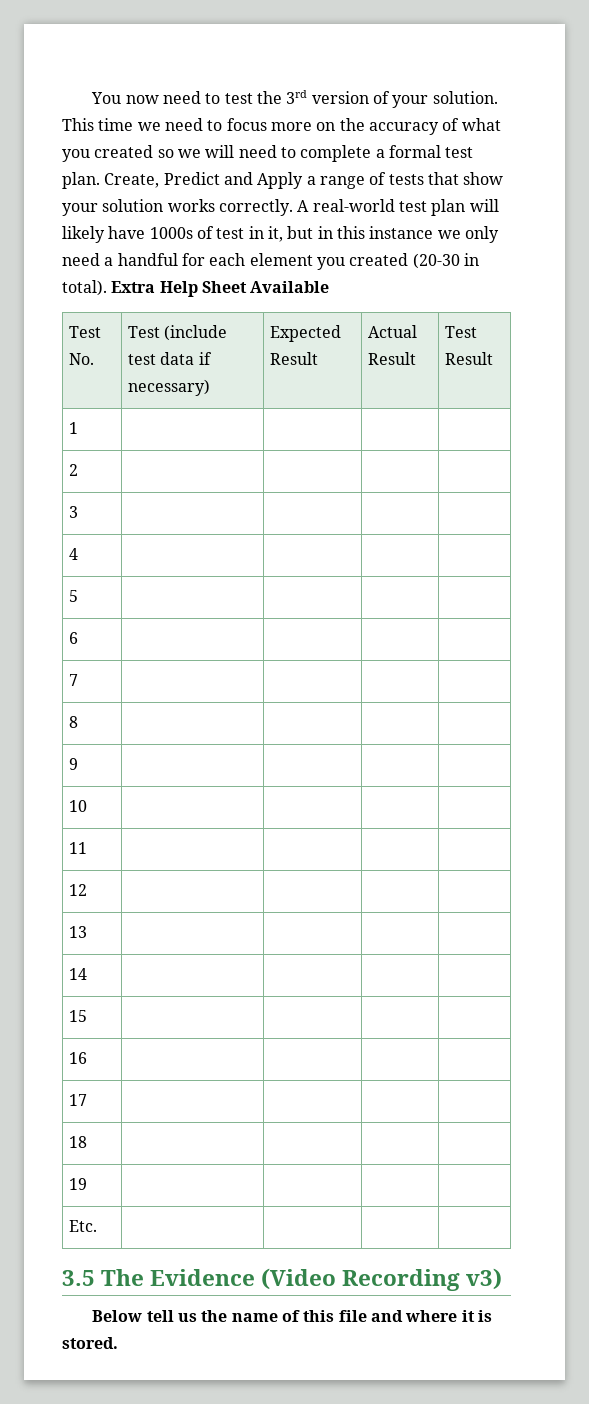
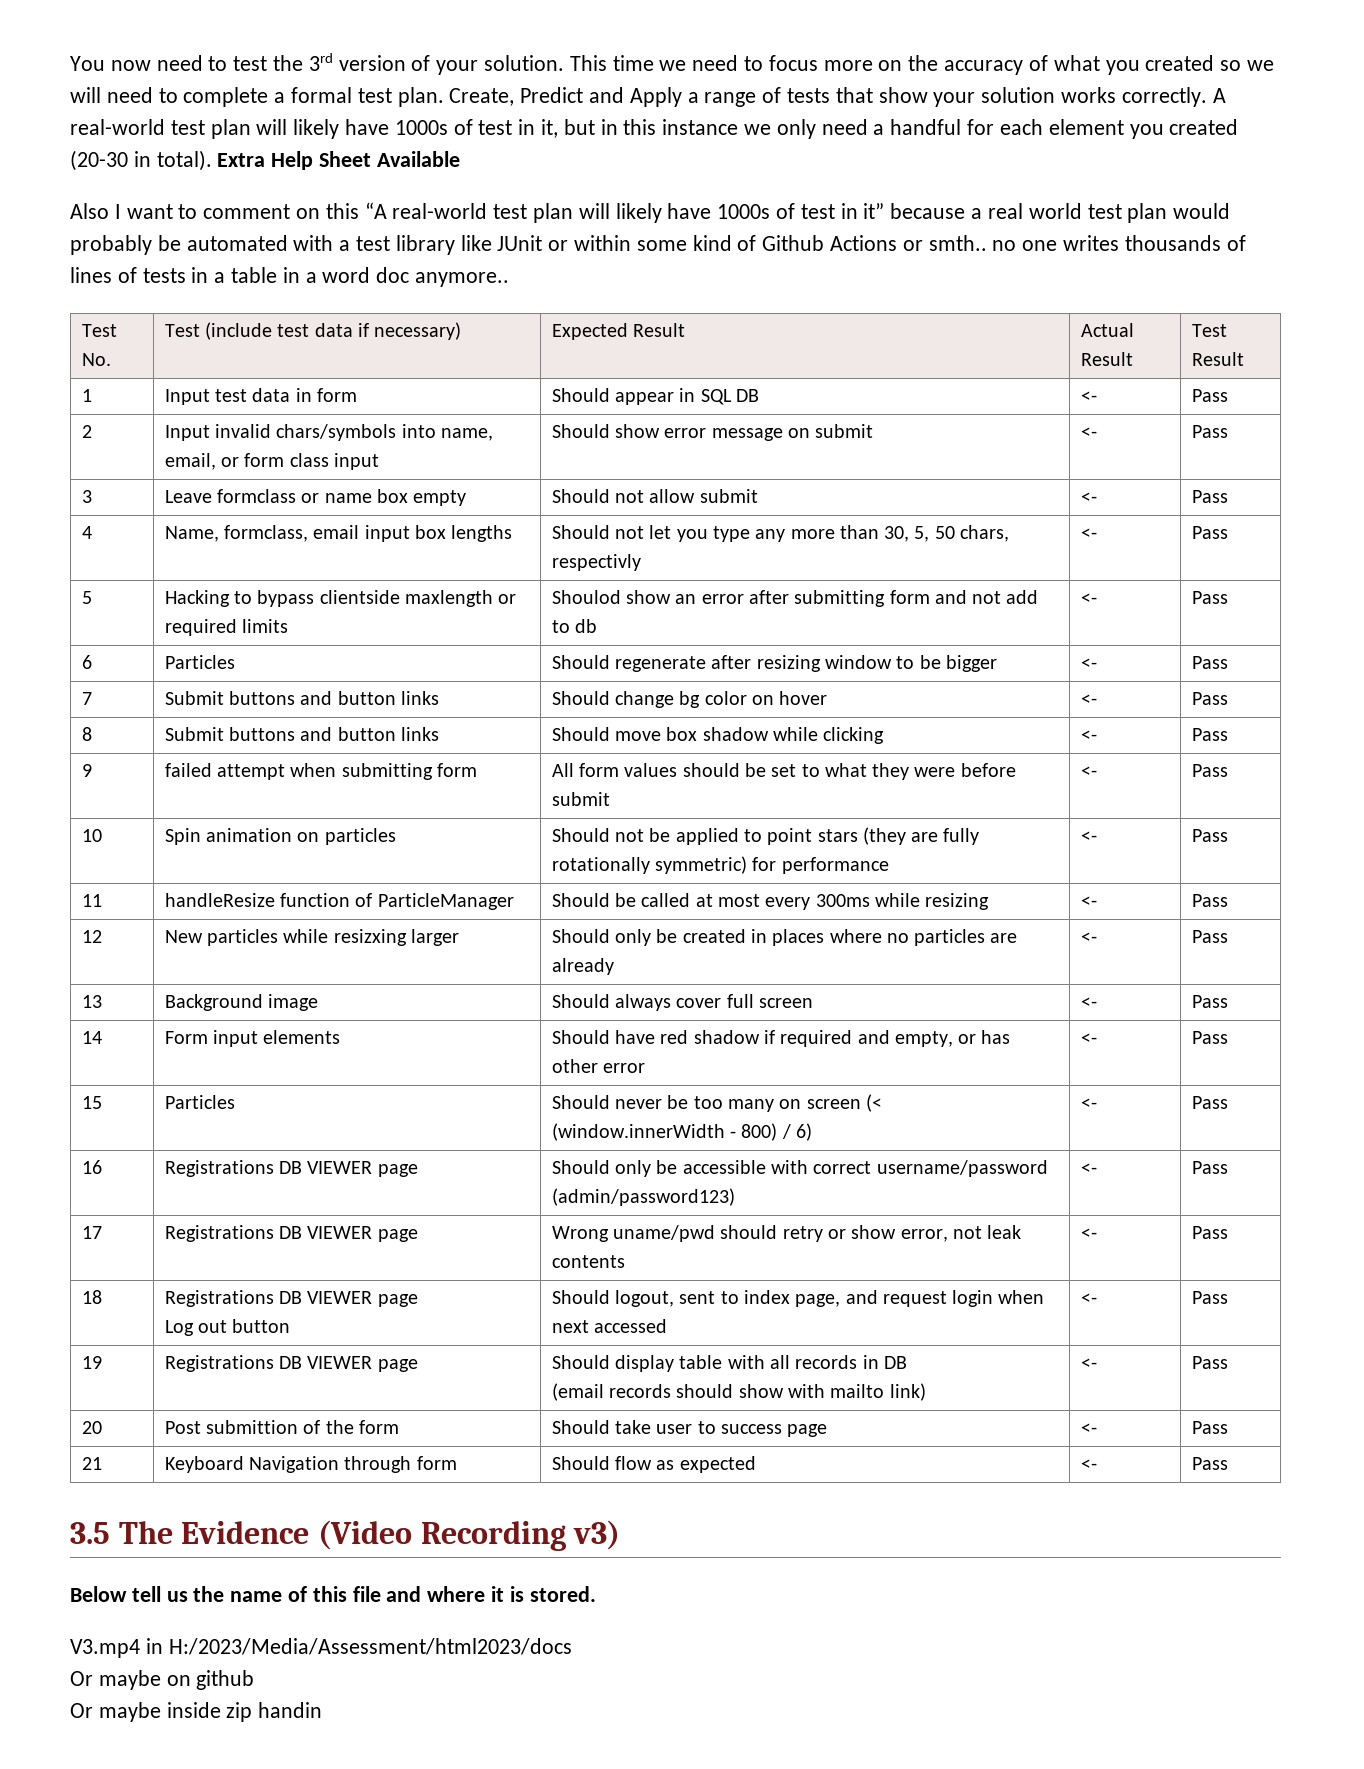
+ Also I want to comment on this “A real-world test plan will likely have 1000s of test in it” because a real world test plan would probably be automated with a test library like JUnit or within some kind of Github Actions or smth.. no one writes thousands of lines of tests in a table in a word doc anymore..
- 1 | | | |
- 2 | | | |
- 3 | | | |
- 4 | | | |
- 5 | | | |
- 6 | | | |
- 7 | | | |
- 8 | | | |
- 9 | | | |
- 10 | | | |
- 11 | | | |
- 12 | | | |
- 13 | | | |
- 14 | | | |
- 15 | | | |
- 16 | | | |
- 17 | | | |
- 18 | | | |
- 19 | | | |
- Etc. | | | |
+ 1 | Input test data in form | Should appear in SQL DB | <- | Pass
+ 2 | Input invalid chars/symbols into name, email, or form class input | Should show error message on submit | <- | Pass
+ 3 | Leave formclass or name box empty | Should not allow submit | <- | Pass
+ 4 | Name, formclass, email input box lengths | Should not let you type any more than 30, 5, 50 chars, respectivly | <- | Pass
+ 5 | Hacking to bypass clientside maxlength or required limits | Shoulod show an error after submitting form and not add to db | <- | Pass
+ 6 | Particles | Should regenerate after resizing window to be bigger | <- | Pass
+ 7 | Submit buttons and button links | Should change bg color on hover | <- | Pass
+ 8 | Submit buttons and button links | Should move box shadow while clicking | <- | Pass
+ 9 | failed attempt when submitting form | All form values should be set to what they were before submit | <- | Pass
+ 10 | Spin animation on particles | Should not be applied to point stars (they are fully rotationally symmetric) for performance | <- | Pass
+ 11 | handleResize function of ParticleManager | Should be called at most every 300ms while resizing | <- | Pass
+ 12 | New particles while resizxing larger | Should only be created in places where no particles are already | <- | Pass
+ 13 | Background image | Should always cover full screen | <- | Pass
+ 14 | Form input elements | Should have red shadow if required and empty, or has other error | <- | Pass
+ 15 | Particles | Should never be too many on screen (< (window.innerWidth - 800) / 6) | <- | Pass
+ 16 | Registrations DB VIEWER page | Should only be accessible with correct username/password (admin/password123) | <- | Pass
+ 17 | Registrations DB VIEWER page | Wrong uname/pwd should retry or show error, not leak contents | <- | Pass
+ 18 | Registrations DB VIEWER page
+ Log out button | Should logout, sent to index page, and request login when next accessed | <- | Pass
+ 19 | Registrations DB VIEWER page | Should display table with all records in DB
+ (email records should show with mailto link) | <- | Pass
+ 20 | Post submittion of the form | Should take user to success page | <- | Pass
+ 21 | Keyboard Navigation through form | Should flow as expected | <- | Pass
+ V3.mp4 in H:/2023/Media/Assessment/html2023/docs
+ Or maybe on github
+ Or maybe inside zip handin

